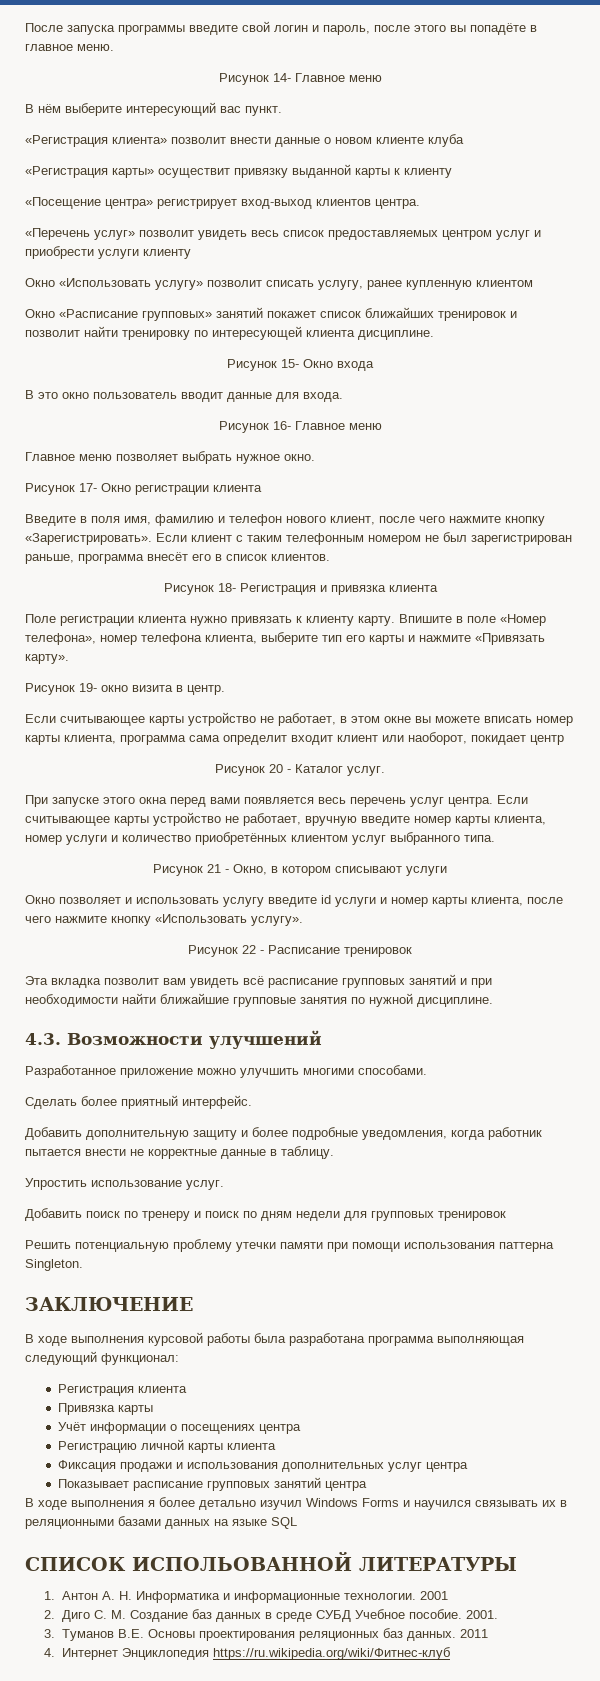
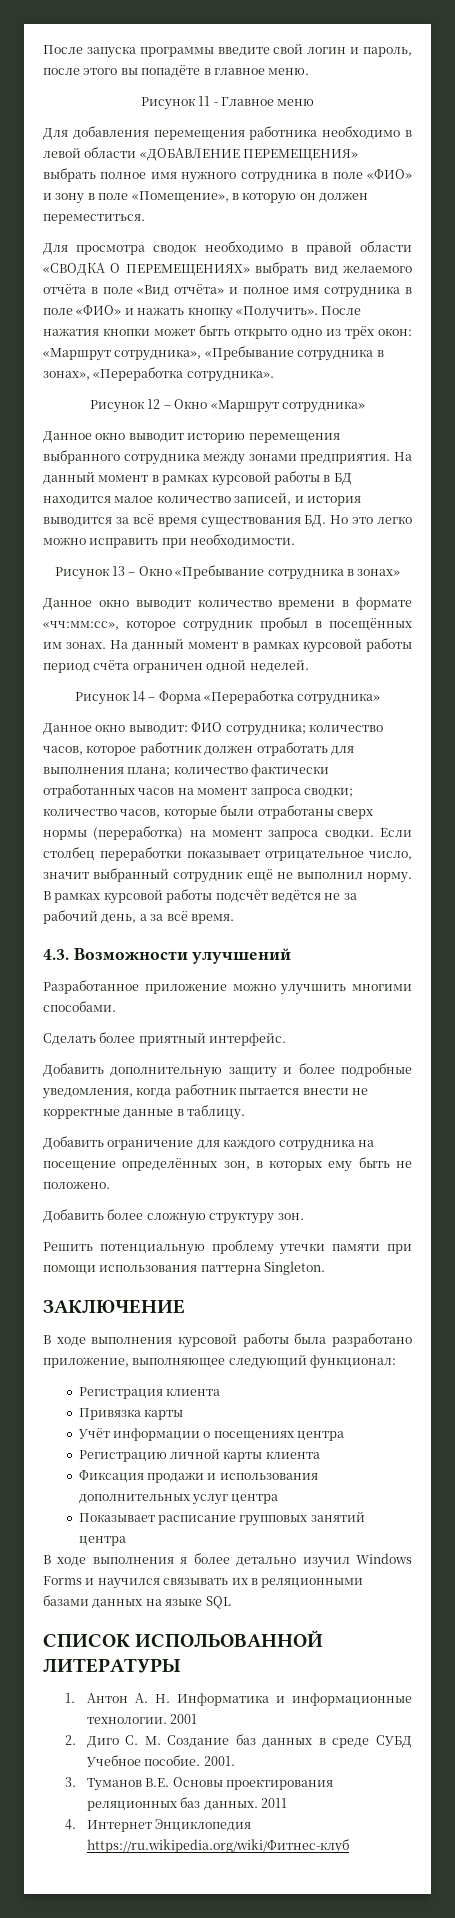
- Рисунок 14- Главное меню
- В нём выберите интересующий вас пункт.
- «Регистрация клиента» позволит внести данные о новом клиенте клуба
- «Регистрация карты» осуществит привязку выданной карты к клиенту
- «Посещение центра» регистрирует вход-выход клиентов центра.
- «Перечень услуг» позволит увидеть весь список предоставляемых центром услуг и приобрести услуги клиенту
- Окно «Использовать услугу» позволит списать услугу, ранее купленную клиентом
- Окно «Расписание групповых» занятий покажет список ближайших тренировок и позволит найти тренировку по интересующей клиента дисциплине.
- Рисунок 15- Окно входа
- В это окно пользователь вводит данные для входа.
- Рисунок 16- Главное меню
- Главное меню позволяет выбрать нужное окно.
- Рисунок 17- Окно регистрации клиента
- Введите в поля имя, фамилию и телефон нового клиент, после чего нажмите кнопку «Зарегистрировать». Если клиент с таким телефонным номером не был зарегистрирован раньше, программа внесёт его в список клиентов.
- Рисунок 18- Регистрация и привязка клиента
- Поле регистрации клиента нужно привязать к клиенту карту. Впишите в поле «Номер телефона», номер телефона клиента, выберите тип его карты и нажмите «Привязать карту».
- Рисунок 19- окно визита в центр.
- Если считывающее карты устройство не работает, в этом окне вы можете вписать номер карты клиента, программа сама определит входит клиент или наоборот, покидает центр
- Рисунок 20 - Каталог услуг.
- При запуске этого окна перед вами появляется весь перечень услуг центра. Если считывающее карты устройство не работает, вручную введите номер карты клиента, номер услуги и количество приобретённых клиентом услуг выбранного типа.
- Рисунок 21 - Окно, в котором списывают услуги
- Окно позволяет и использовать услугу введите id услуги и номер карты клиента, после чего нажмите кнопку «Использовать услугу».
- Рисунок 22 - Расписание тренировок
- Эта вкладка позволит вам увидеть всё расписание групповых занятий и при необходимости найти ближайшие групповые занятия по нужной дисциплине.
+ Рисунок 11 - Главное меню
+ Для добавления перемещения работника необходимо в левой области «ДОБАВЛЕНИЕ ПЕРЕМЕЩЕНИЯ» выбрать полное имя нужного сотрудника в поле «ФИО» и зону в поле «Помещение», в которую он должен переместиться.
+ Для просмотра сводок необходимо в правой области «СВОДКА О ПЕРЕМЕЩЕНИЯХ» выбрать вид желаемого отчёта в поле «Вид отчёта» и полное имя сотрудника в поле «ФИО» и нажать кнопку «Получить». После нажатия кнопки может быть открыто одно из трёх окон: «Маршрут сотрудника», «Пребывание сотрудника в зонах», «Переработка сотрудника».
+ Рисунок 12 – Окно «Маршрут сотрудника»
+ Данное окно выводит историю перемещения выбранного сотрудника между зонами предприятия. На данный момент в рамках курсовой работы в БД находится малое количество записей, и история выводится за всё время существования БД. Но это легко можно исправить при необходимости.
+ Рисунок 13 – Окно «Пребывание сотрудника в зонах»
+ Данное окно выводит количество времени в формате «чч:мм:сс», которое сотрудник пробыл в посещённых им зонах. На данный момент в рамках курсовой работы период счёта ограничен одной неделей.
+ Рисунок 14 – Форма «Переработка сотрудника»
+ Данное окно выводит: ФИО сотрудника; количество часов, которое работник должен отработать для выполнения плана; количество фактически отработанных часов на момент запроса сводки; количество часов, которые были отработаны сверх нормы (переработка) на момент запроса сводки. Если столбец переработки показывает отрицательное число, значит выбранный сотрудник ещё не выполнил норму. В рамках курсовой работы подсчёт ведётся не за рабочий день, а за всё время.
- Упростить использование услуг.
- Добавить поиск по тренеру и поиск по дням недели для групповых тренировок
+ Добавить ограничение для каждого сотрудника на посещение определённых зон, в которых ему быть не положено.
+ Добавить более сложную структуру зон.
- В ходе выполнения курсовой работы была разработана программа выполняющая следующий функционал:
+ В ходе выполнения курсовой работы была разработано приложение, выполняющее следующий функционал:

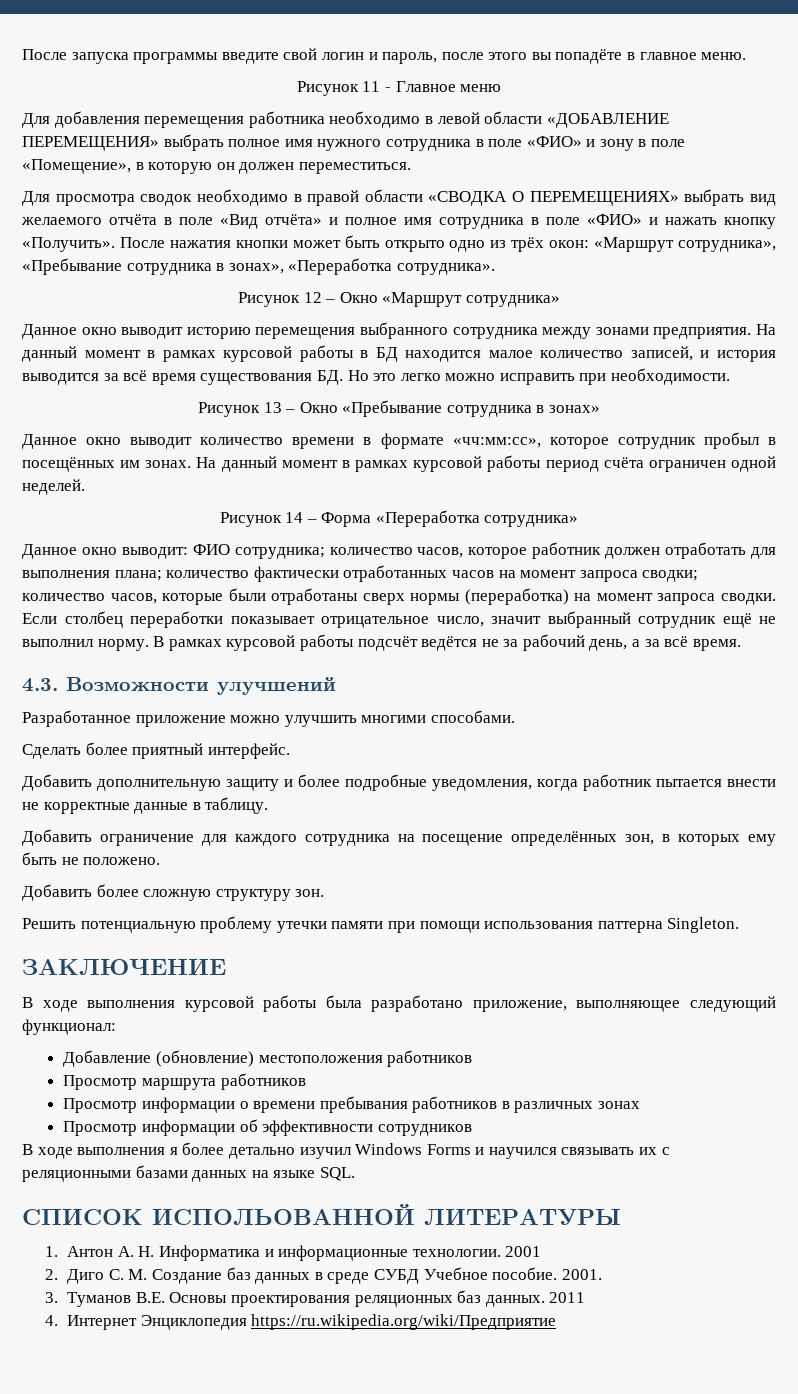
- Регистрация клиента
- Привязка карты
- Учёт информации о посещениях центра
- Регистрацию личной карты клиента
- Фиксация продажи и использования дополнительных услуг центра
- Показывает расписание групповых занятий центра
+ Добавление (обновление) местоположения работников
+ Просмотр маршрута работников
+ Просмотр информации о времени пребывания работников в различных зонах
+ Просмотр информации об эффективности сотрудников
- В ходе выполнения я более детально изучил Windows Forms и научился связывать их в реляционными базами данных на языке SQL
+ В ходе выполнения я более детально изучил Windows Forms и научился связывать их с реляционными базами данных на языке SQL.
- 4. Интернет Энциклопедия https://ru.wikipedia.org/wiki/Фитнес-клуб
+ 4. Интернет Энциклопедия https://ru.wikipedia.org/wiki/Предприятие

